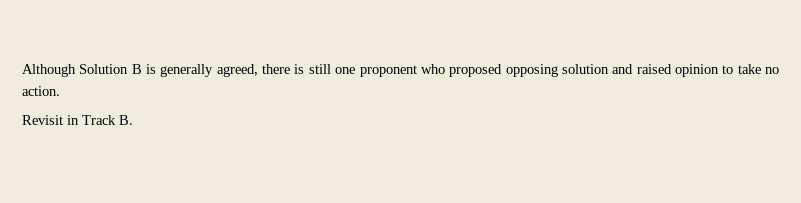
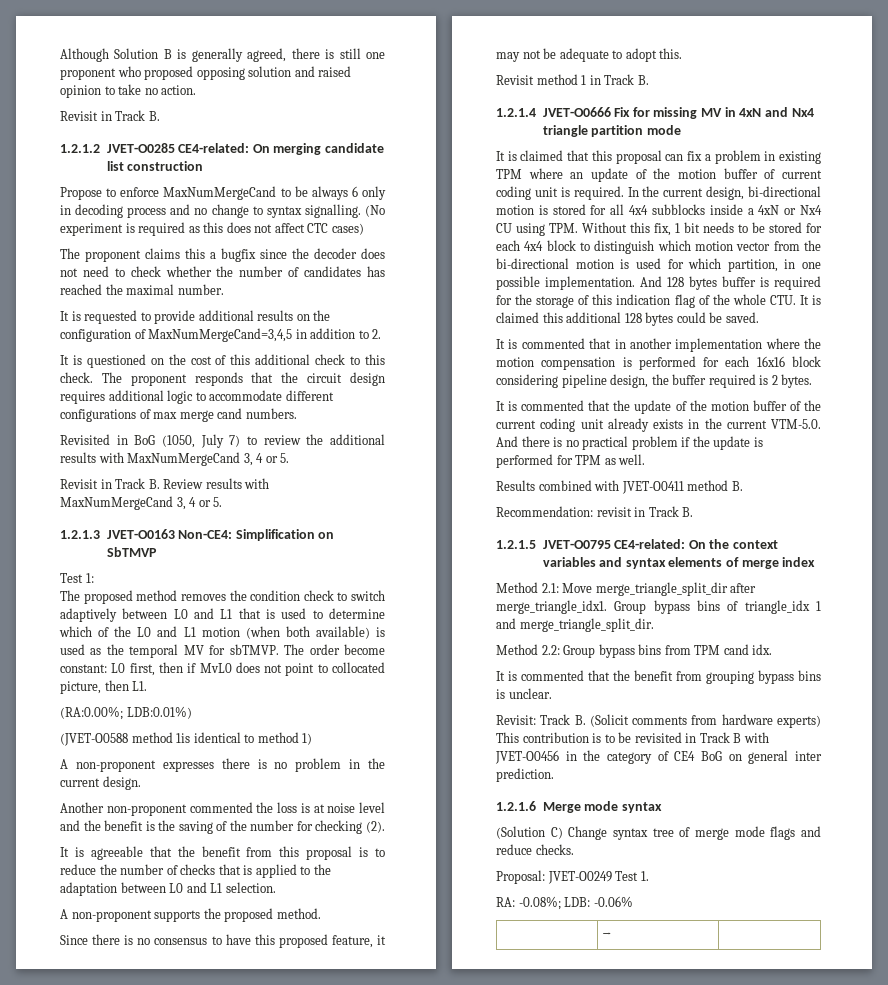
+ 1.2.1.2 JVET-O0285 CE4-related: On merging candidate list construction
+ Propose to enforce MaxNumMergeCand to be always 6 only in decoding process and no change to syntax signalling. (No experiment is required as this does not affect CTC cases)
+ The proponent claims this a bugfix since the decoder does not need to check whether the number of candidates has reached the maximal number.
+ It is requested to provide additional results on the configuration of MaxNumMergeCand=3,4,5 in addition to 2.
+ It is questioned on the cost of this additional check to this check. The proponent responds that the circuit design requires additional logic to accommodate different configurations of max merge cand numbers.
+ Revisited in BoG (1050, July 7) to review the additional results with MaxNumMergeCand 3, 4 or 5.
+ Revisit in Track B. Review results with MaxNumMergeCand 3, 4 or 5.
+ 1.2.1.3 JVET-O0163 Non-CE4: Simplification on SbTMVP
+ Test 1:
+ The proposed method removes the condition check to switch adaptively between L0 and L1 that is used to determine which of the L0 and L1 motion (when both available) is used as the temporal MV for sbTMVP. The order become constant: L0 first, then if MvL0 does not point to collocated picture, then L1.
+ (RA:0.00%; LDB:0.01%)
+ (JVET-O0588 method 1is identical to method 1)
+ A non-proponent expresses there is no problem in the current design.
+ Another non-proponent commented the loss is at noise level and the benefit is the saving of the number for checking (2).
+ It is agreeable that the benefit from this proposal is to reduce the number of checks that is applied to the adaptation between L0 and L1 selection.
+ A non-proponent supports the proposed method.
+ Since there is no consensus to have this proposed feature, it may not be adequate to adopt this.
+ Revisit method 1 in Track B.
+ 1.2.1.4 JVET-O0666 Fix for missing MV in 4xN and Nx4 triangle partition mode
+ It is claimed that this proposal can fix a problem in existing TPM where an update of the motion buffer of current coding unit is required. In the current design, bi-directional motion is stored for all 4x4 subblocks inside a 4xN or Nx4 CU using TPM. Without this fix, 1 bit needs to be stored for each 4x4 block to distinguish which motion vector from the bi-directional motion is used for which partition, in one possible implementation. And 128 bytes buffer is required for the storage of this indication flag of the whole CTU. It is claimed this additional 128 bytes could be saved.
+ It is commented that in another implementation where the motion compensation is performed for each 16x16 block considering pipeline design, the buffer required is 2 bytes.
+ It is commented that the update of the motion buffer of the current coding unit already exists in the current VTM-5.0. And there is no practical problem if the update is performed for TPM as well.
+ Results combined with JVET-O0411 method B.
+ Recommendation: revisit in Track B.
+ 1.2.1.5 JVET-O0795 CE4-related: On the context variables and syntax elements of merge index
+ Method 2.1: Move merge_triangle_split_dir after merge_triangle_idx1. Group bypass bins of triangle_idx 1 and merge_triangle_split_dir.
+ Method 2.2: Group bypass bins from TPM cand idx.
+ It is commented that the benefit from grouping bypass bins is unclear.
+ Revisit: Track B. (Solicit comments from hardware experts) This contribution is to be revisited in Track B with JVET-O0456 in the category of CE4 BoG on general inter prediction.
+ 1.2.1.6 Merge mode syntax
+ (Solution C) Change syntax tree of merge mode flags and reduce checks.
+ Proposal: JVET-O0249 Test 1.
+ RA: -0.08%; LDB: -0.06%
+ | → |

